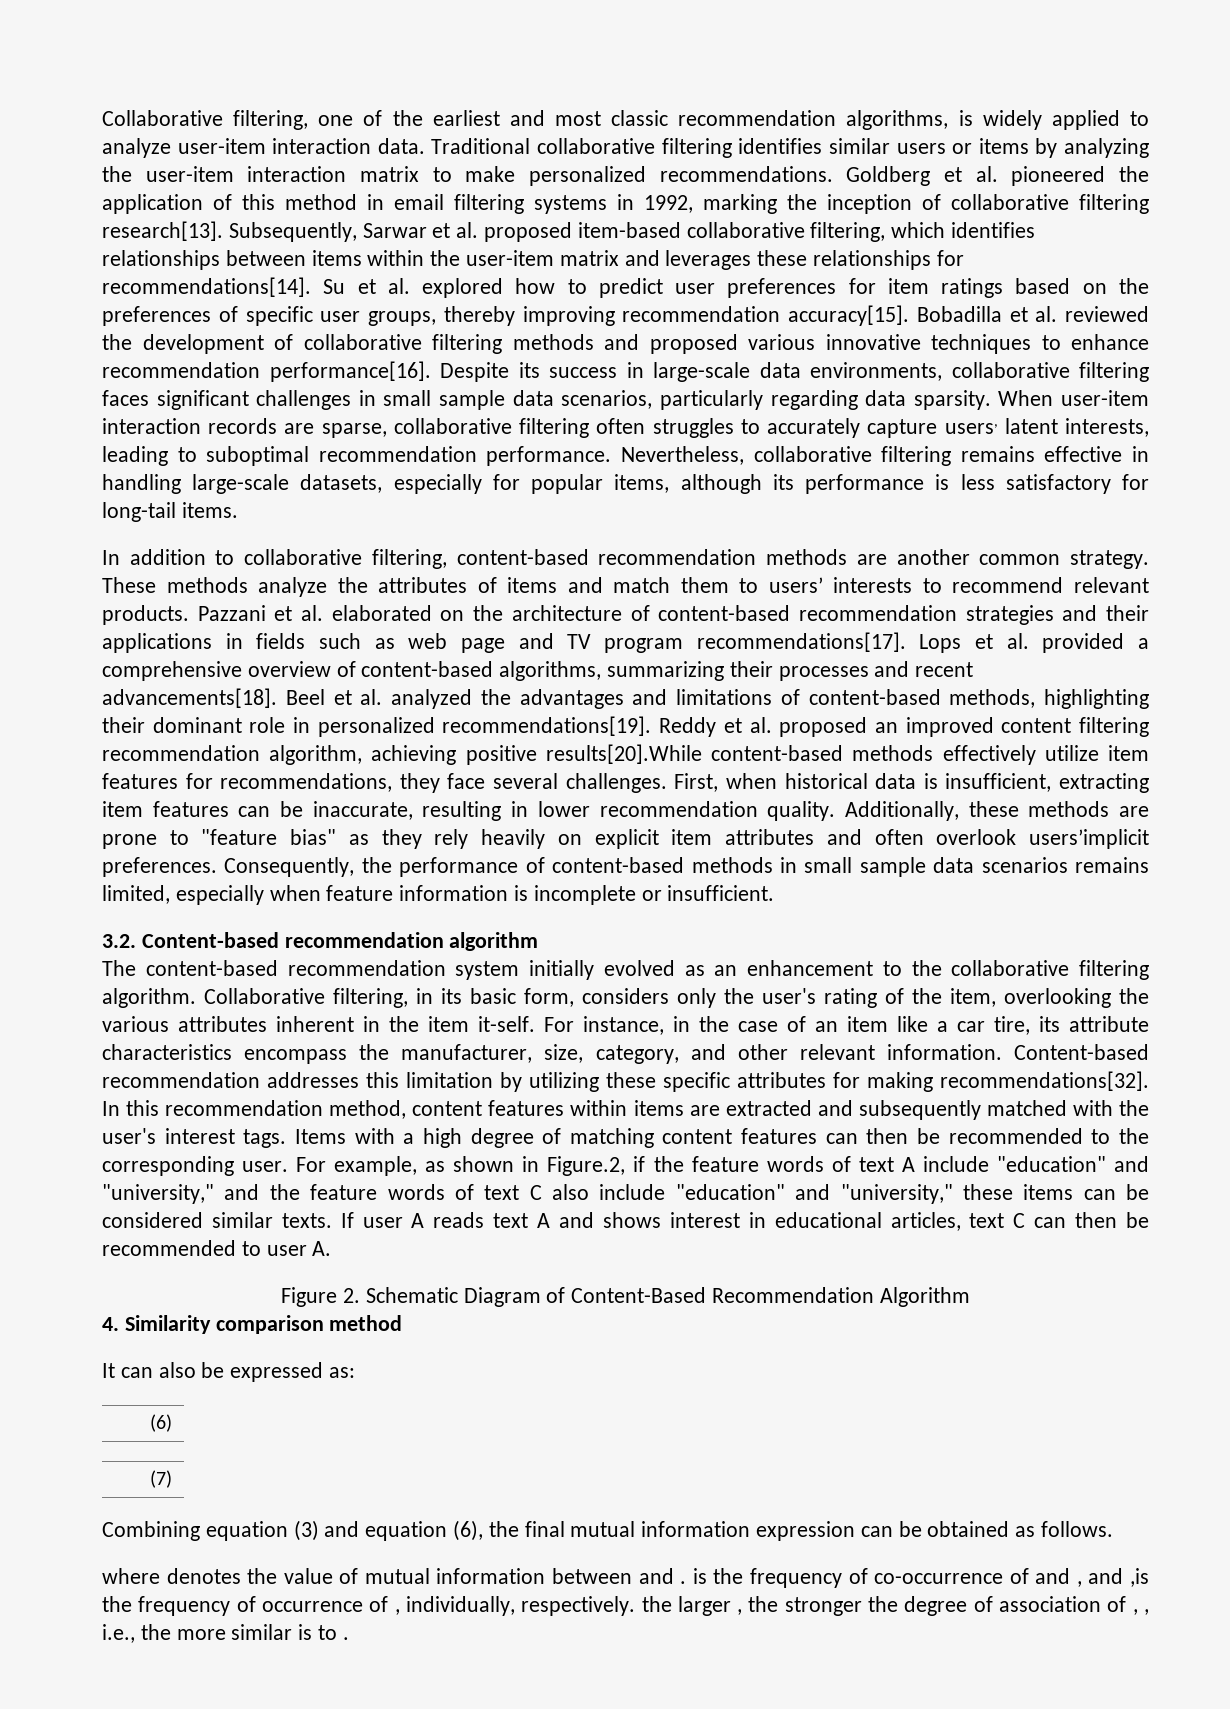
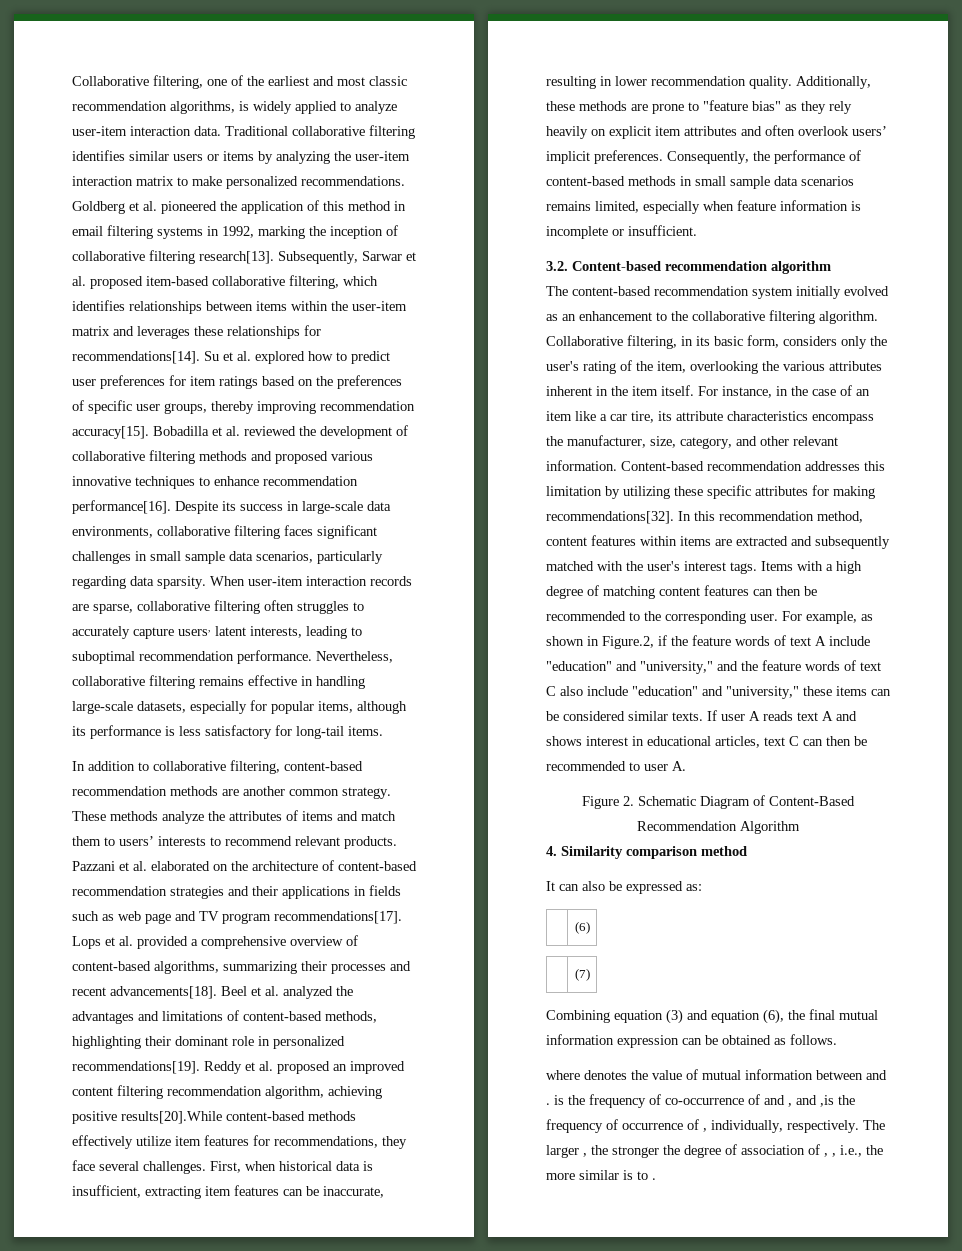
- Additionally, these methods are prone to "feature bias" as they rely heavily on explicit item attributes and often overlook users’implicit preferences.
+ Additionally, these methods are prone to "feature bias" as they rely heavily on explicit item attributes and often overlook users’ implicit preferences.
- Collaborative filtering, in its basic form, considers only the user's rating of the item, overlooking the various attributes inherent in the item it-self.
+ Collaborative filtering, in its basic form, considers only the user's rating of the item, overlooking the various attributes inherent in the item itself.
- where denotes the value of mutual information between and . is the frequency of co-occurrence of and , and ,is the frequency of occurrence of , individually, respectively. the larger , the stronger the degree of association of , , i.e., the more similar is to .
+ where denotes the value of mutual information between and . is the frequency of co-occurrence of and , and ,is the frequency of occurrence of , individually, respectively. The larger , the stronger the degree of association of , , i.e., the more similar is to .

